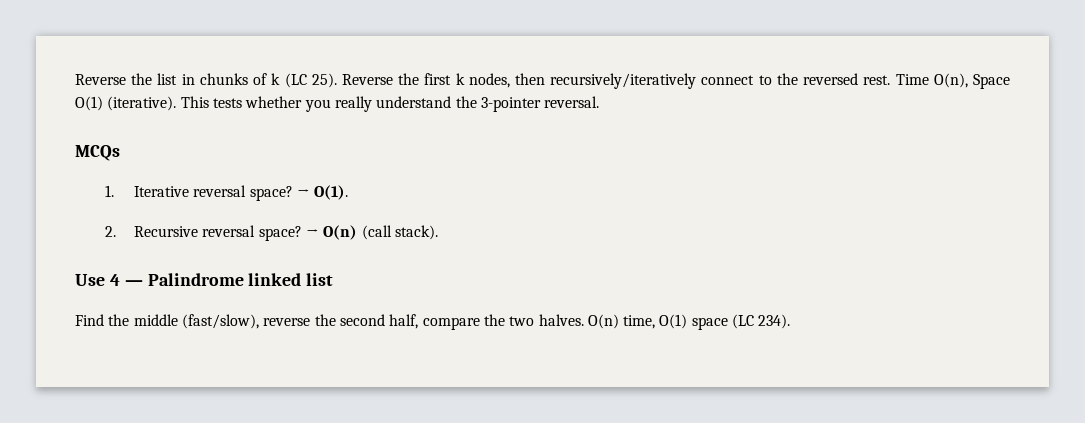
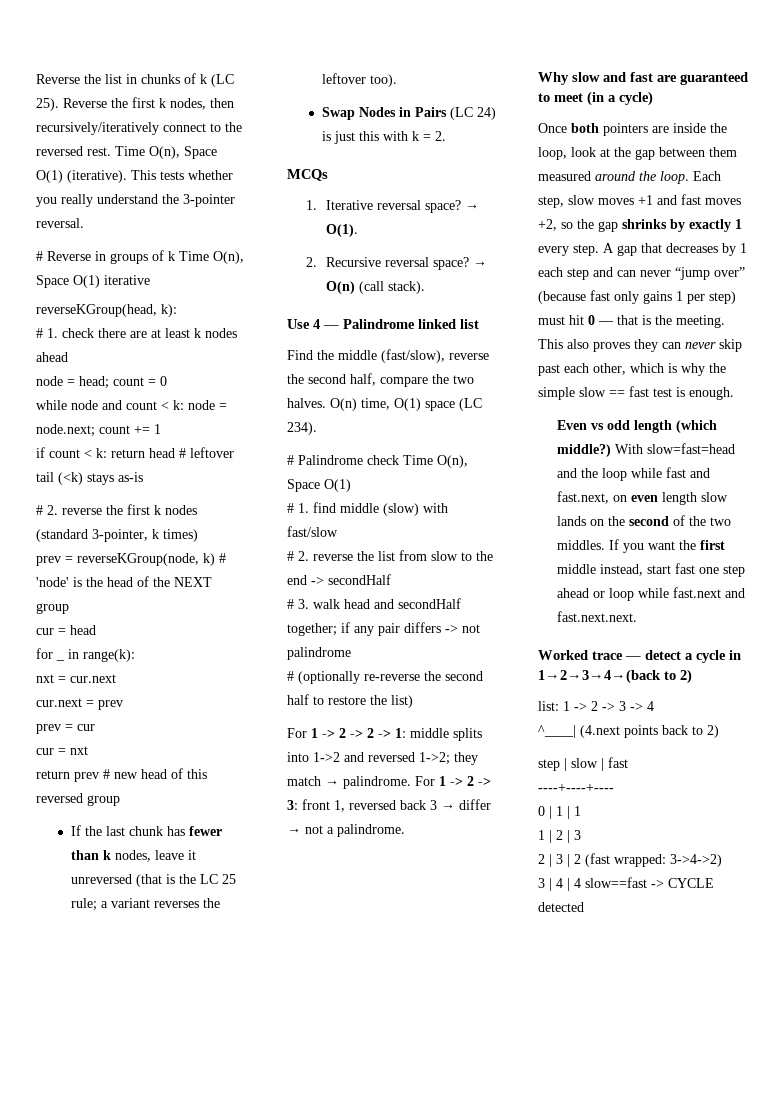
+ # Reverse in groups of k Time O(n), Space O(1) iterative
+ reverseKGroup(head, k):
+ # 1. check there are at least k nodes ahead
+ node = head; count = 0
+ while node and count < k: node = node.next; count += 1
+ if count < k: return head # leftover tail (<k) stays as-is
+ # 2. reverse the first k nodes (standard 3-pointer, k times)
+ prev = reverseKGroup(node, k) # 'node' is the head of the NEXT group
+ cur = head
+ for _ in range(k):
+ nxt = cur.next
+ cur.next = prev
+ prev = cur
+ cur = nxt
+ return prev # new head of this reversed group
+ If the last chunk has fewer than k nodes, leave it unreversed (that is the LC 25 rule; a variant reverses the leftover too).
+ Swap Nodes in Pairs (LC 24) is just this with k = 2.
+ # Palindrome check Time O(n), Space O(1)
+ # 1. find middle (slow) with fast/slow
+ # 2. reverse the list from slow to the end -> secondHalf
+ # 3. walk head and secondHalf together; if any pair differs -> not palindrome
+ # (optionally re-reverse the second half to restore the list)
+ For 1 -> 2 -> 2 -> 1: middle splits into 1->2 and reversed 1->2; they match → palindrome. For 1 -> 2 -> 3: front 1, reversed back 3 → differ → not a palindrome.
+ Why slow and fast are guaranteed to meet (in a cycle)
+ Once both pointers are inside the loop, look at the gap between them measured around the loop. Each step, slow moves +1 and fast moves +2, so the gap shrinks by exactly 1 every step. A gap that decreases by 1 each step and can never “jump over” (because fast only gains 1 per step) must hit 0 — that is the meeting. This also proves they can never skip past each other, which is why the simple slow == fast test is enough.
+ Even vs odd length (which middle?) With slow=fast=head and the loop while fast and fast.next, on even length slow lands on the second of the two middles. If you want the first middle instead, start fast one step ahead or loop while fast.next and fast.next.next.
+ Worked trace — detect a cycle in 1→2→3→4→(back to 2)
+ list: 1 -> 2 -> 3 -> 4
+ ^____| (4.next points back to 2)
+ step | slow | fast
+ ----+----+----
+ 0 | 1 | 1
+ 1 | 2 | 3
+ 2 | 3 | 2 (fast wrapped: 3->4->2)
+ 3 | 4 | 4 slow==fast -> CYCLE detected

